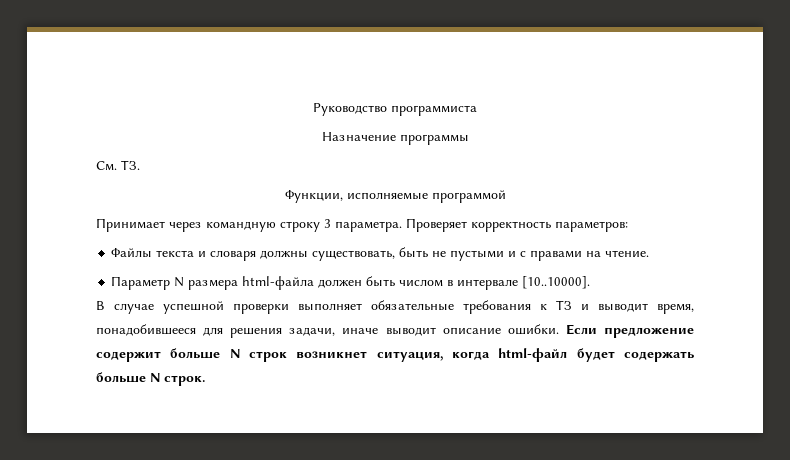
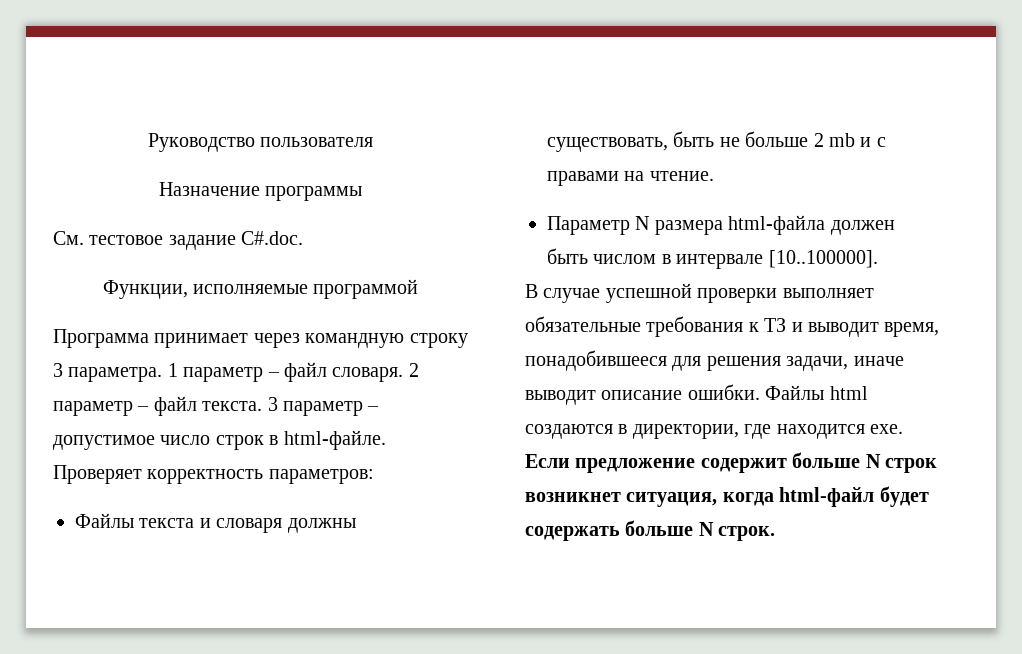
- Руководство программиста
+ Руководство пользователя
- См. ТЗ.
+ См. тестовое задание C#.doc.
- Принимает через командную строку 3 параметра.
+ Программа принимает через командную строку 3 параметра.
+ 1 параметр – файл словаря. 2 параметр – файл текста. 3 параметр – допустимое число строк в html-файле.
- Файлы текста и словаря должны существовать, быть не пустыми и с правами на чтение.
+ Файлы текста и словаря должны существовать, быть не больше 2 mb и с правами на чтение.
- Параметр N размера html-файла должен быть числом в интервале [10..10000].
+ Параметр N размера html-файла должен быть числом в интервале [10..100000].
+ Файлы html создаются в директории, где находится exe.

